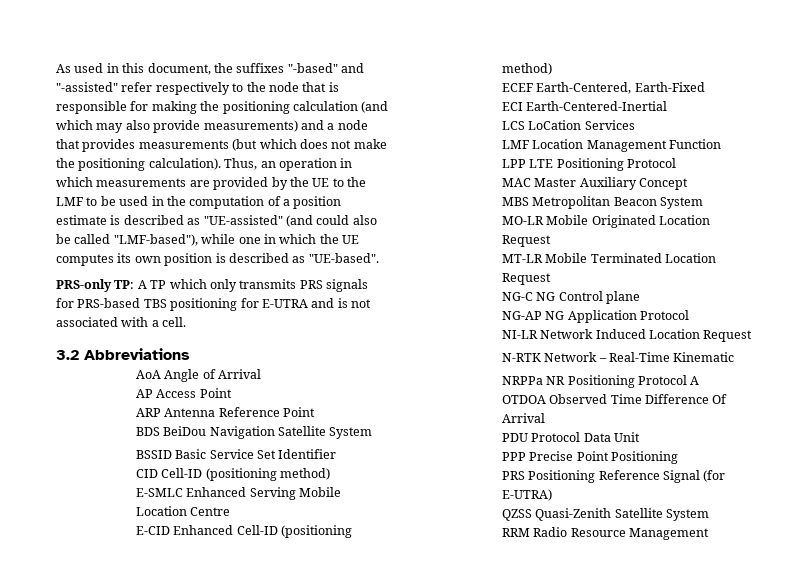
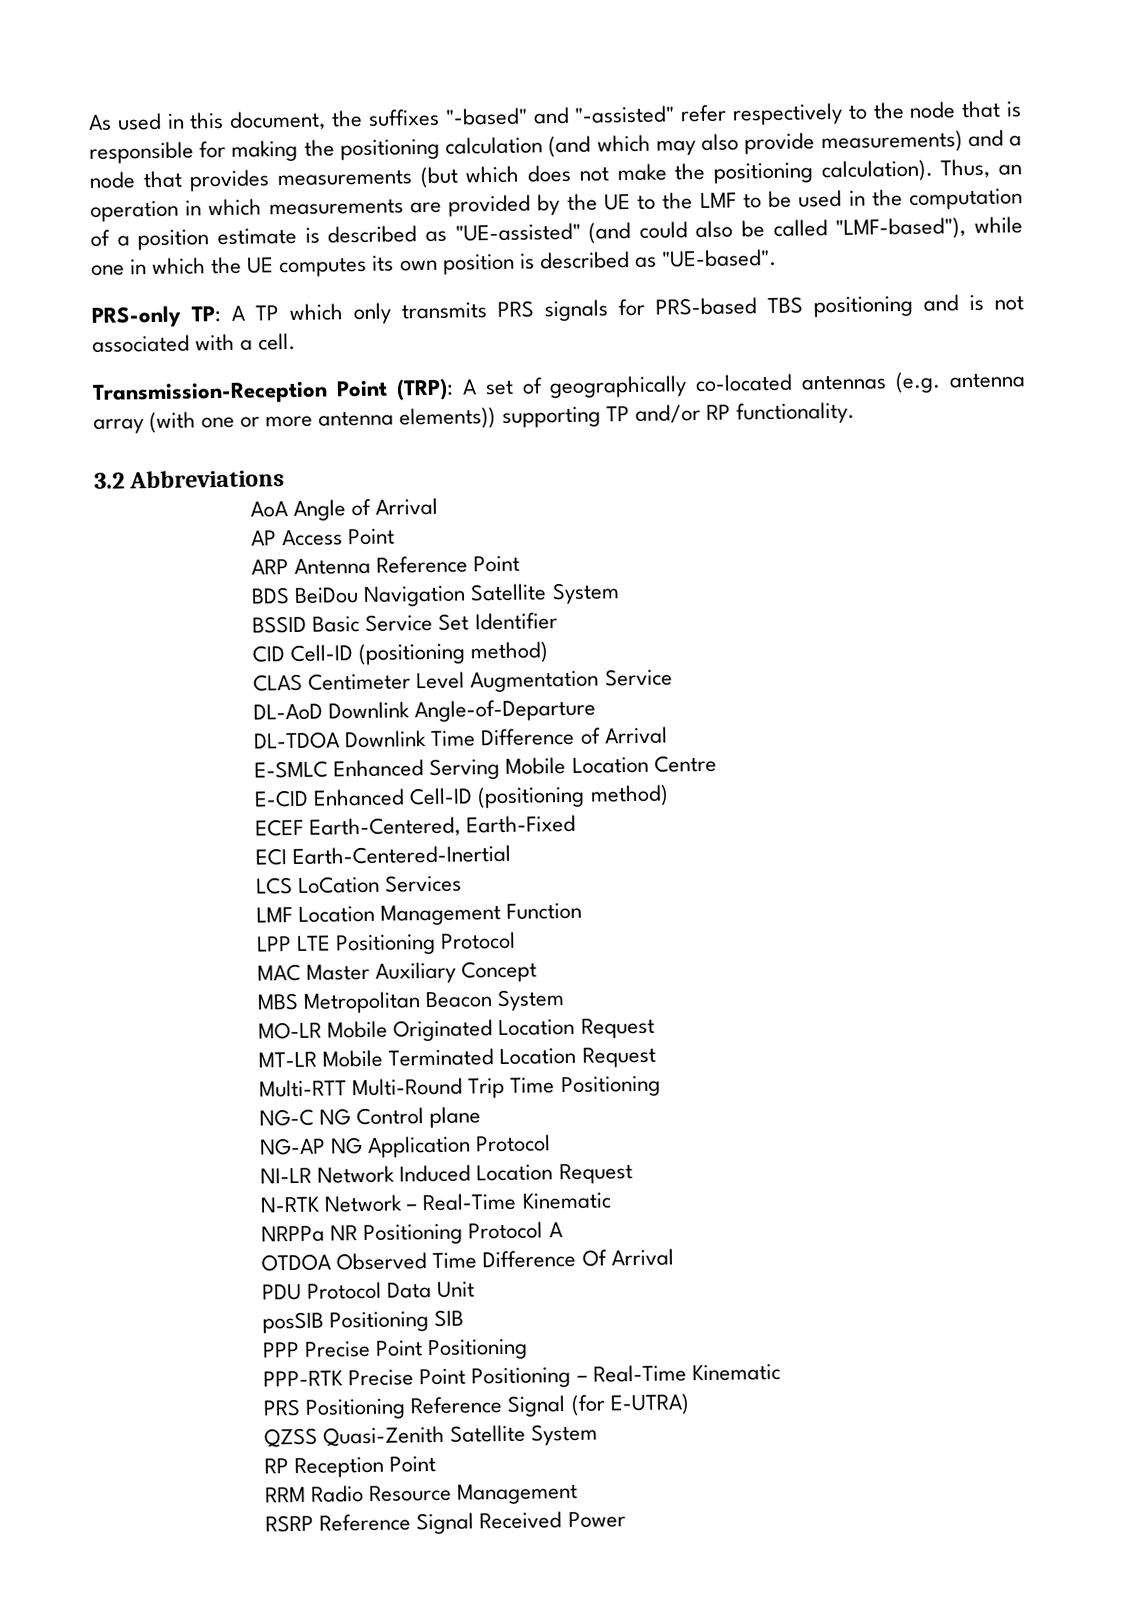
- PRS-only TP: A TP which only transmits PRS signals for PRS-based TBS positioning for E-UTRA and is not associated with a cell.
+ PRS-only TP: A TP which only transmits PRS signals for PRS-based TBS positioning and is not associated with a cell.
+ Transmission-Reception Point (TRP): A set of geographically co-located antennas (e.g. antenna array (with one or more antenna elements)) supporting TP and/or RP functionality.
+ CLAS Centimeter Level Augmentation Service
+ DL-AoD Downlink Angle-of-Departure
+ DL-TDOA Downlink Time Difference of Arrival
+ Multi-RTT Multi-Round Trip Time Positioning
+ posSIB Positioning SIB
+ PPP-RTK Precise Point Positioning – Real-Time Kinematic
+ RP Reception Point
+ RSRP Reference Signal Received Power

